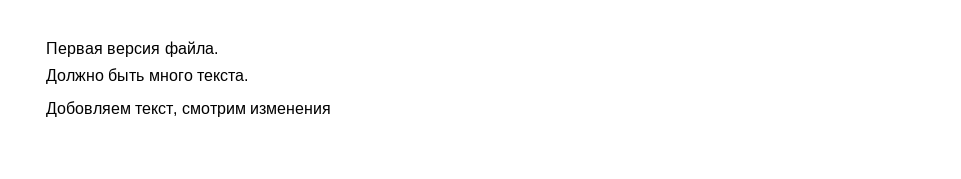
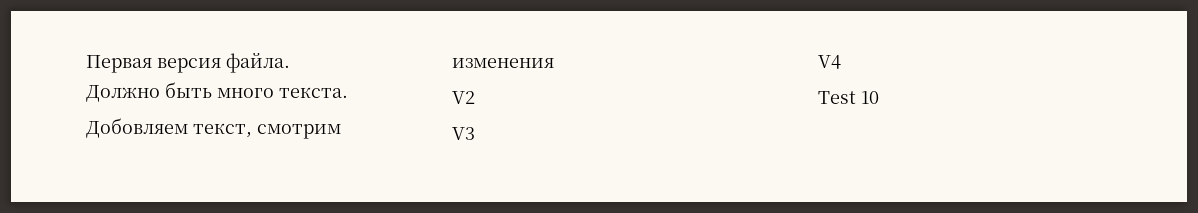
+ V2
+ V3
+ V4
+ Test 10

